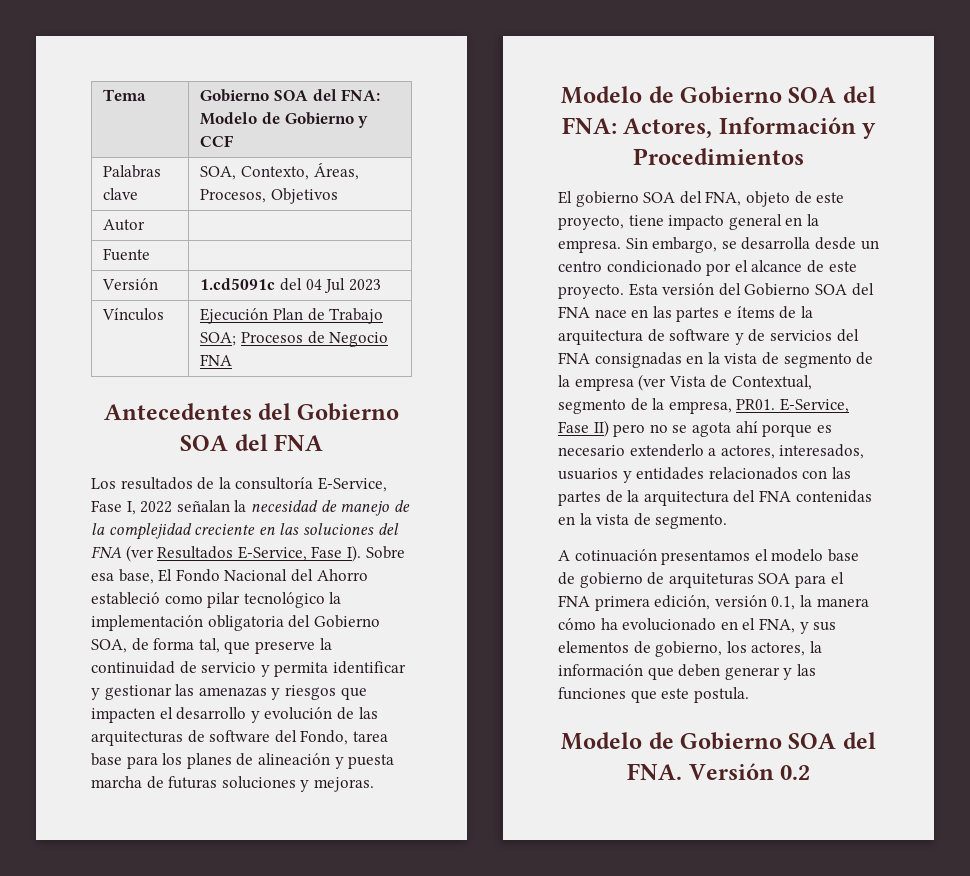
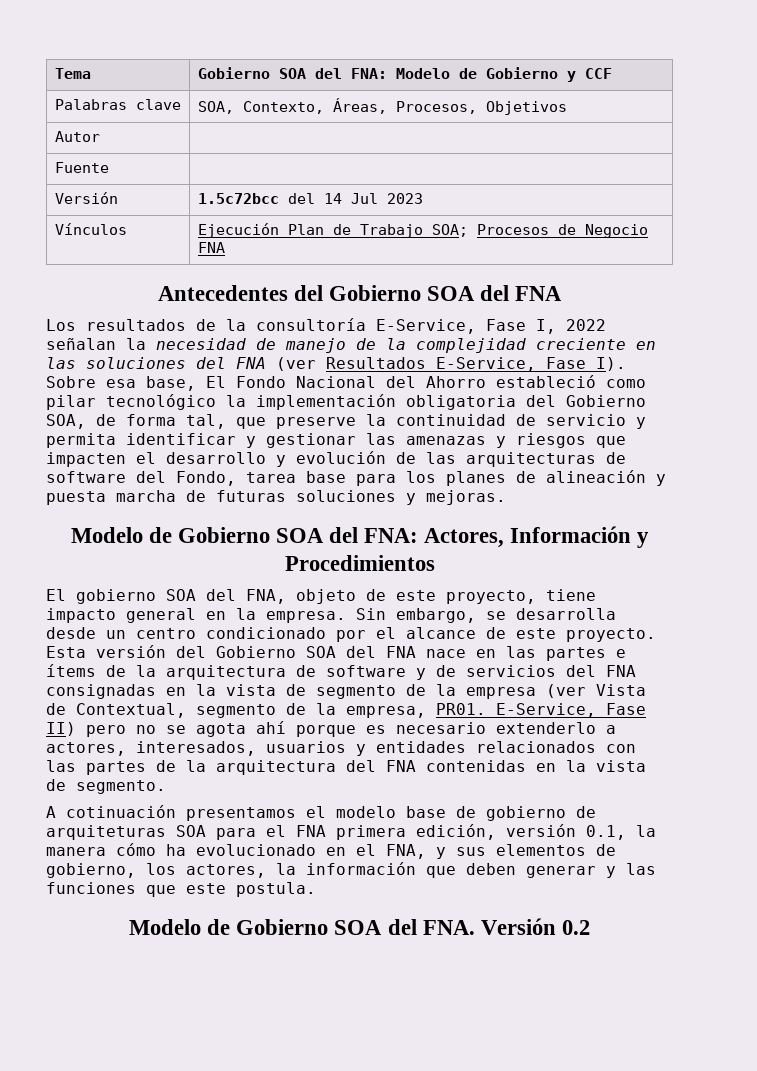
- Versión | 1.cd5091c del 04 Jul 2023
+ Versión | 1.5c72bcc del 14 Jul 2023

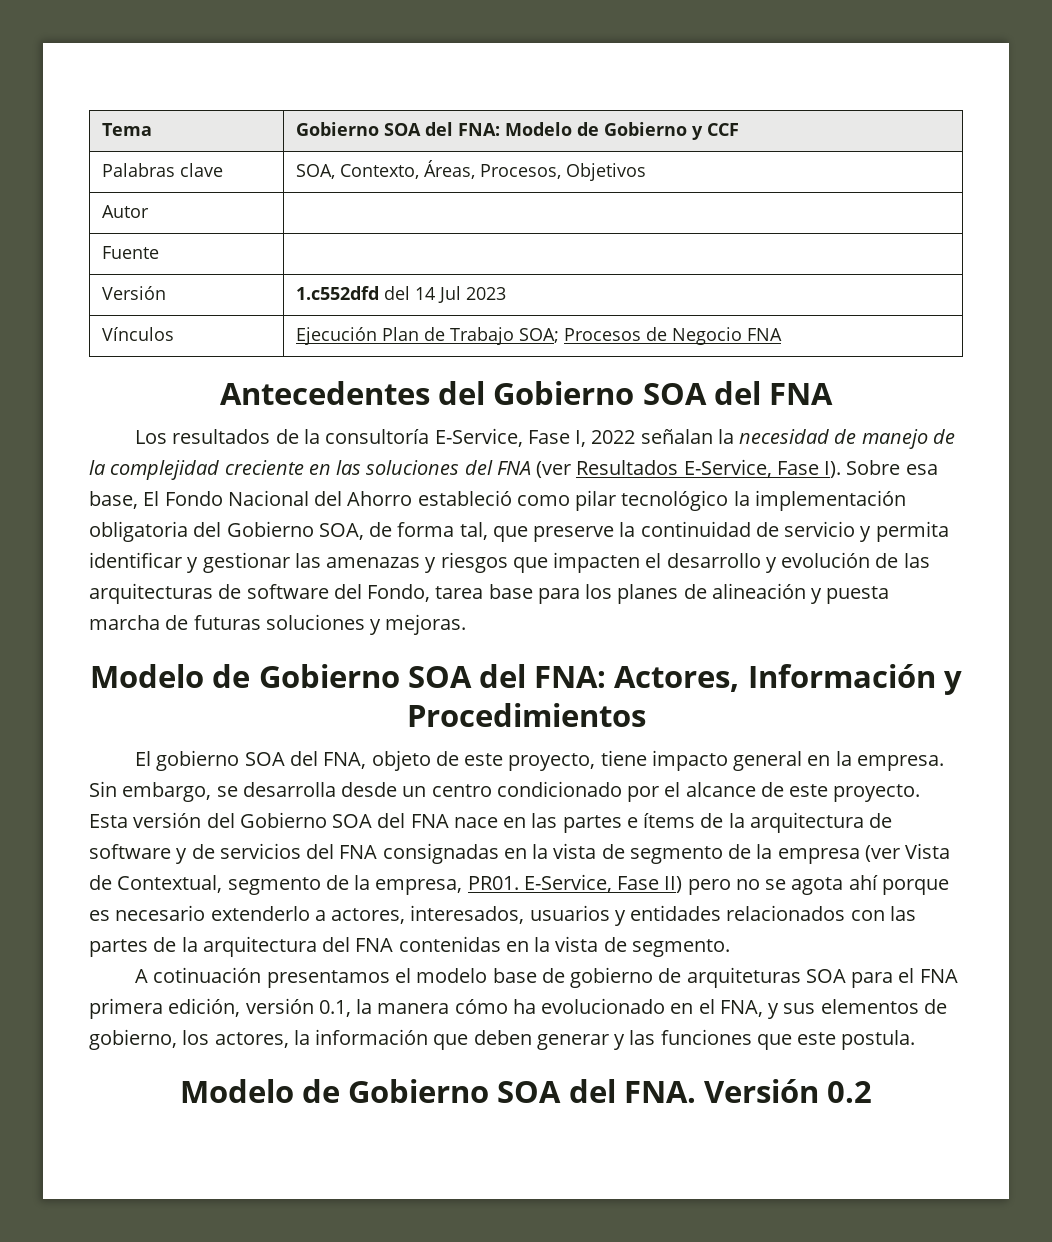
- Versión | 1.5c72bcc del 14 Jul 2023
+ Versión | 1.c552dfd del 14 Jul 2023

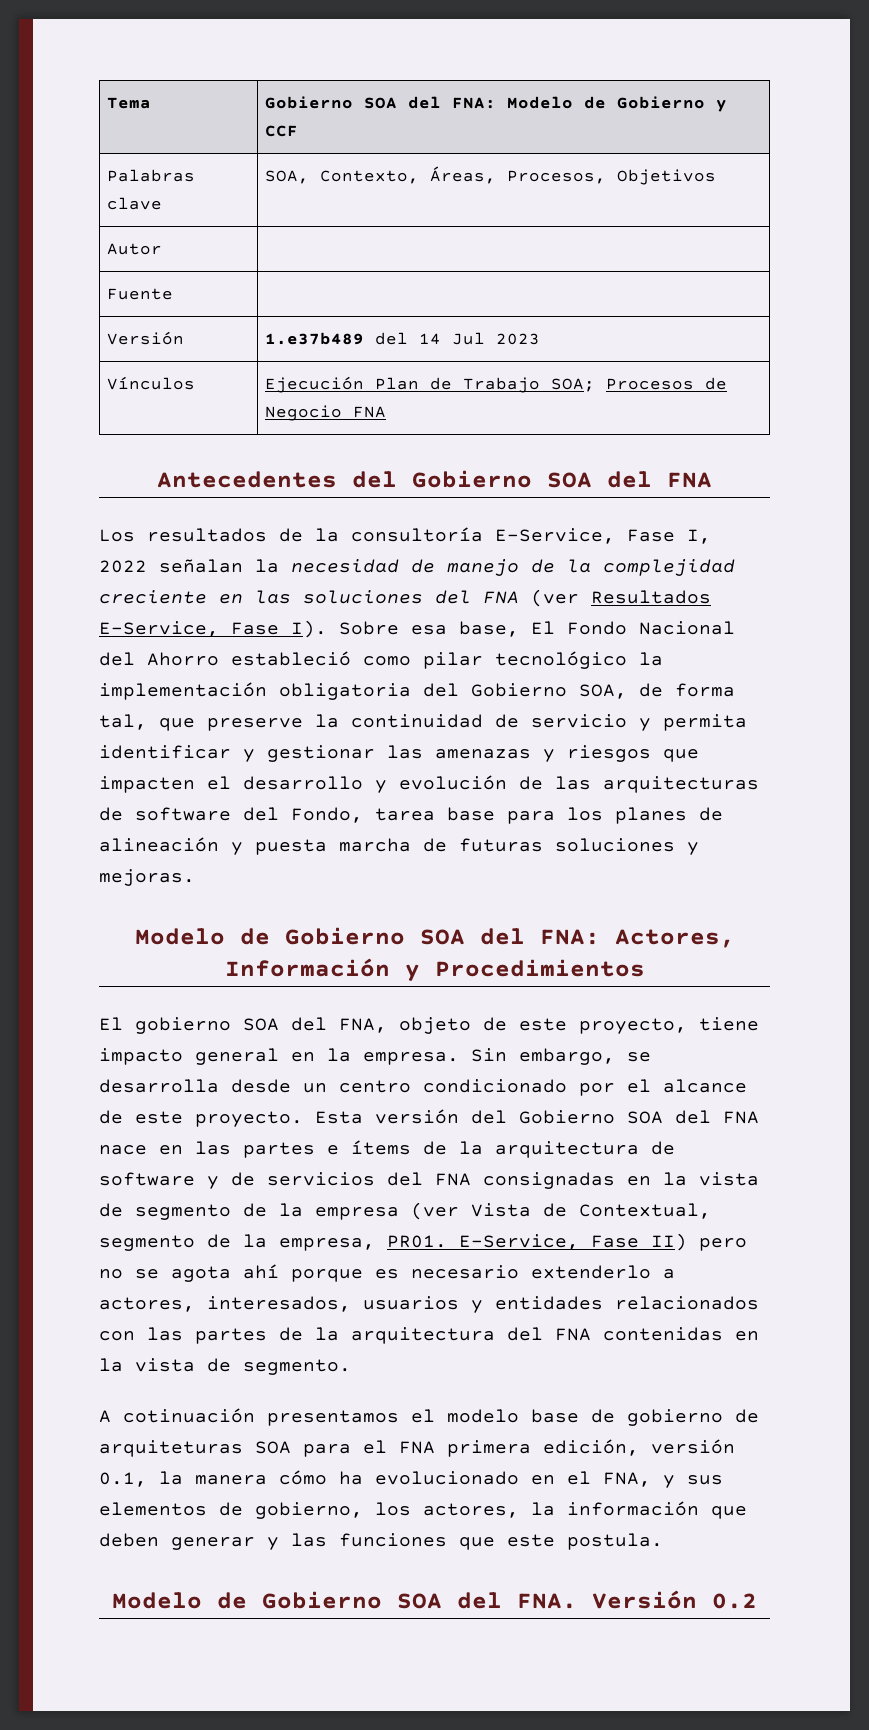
- Versión | 1.c552dfd del 14 Jul 2023
+ Versión | 1.e37b489 del 14 Jul 2023

